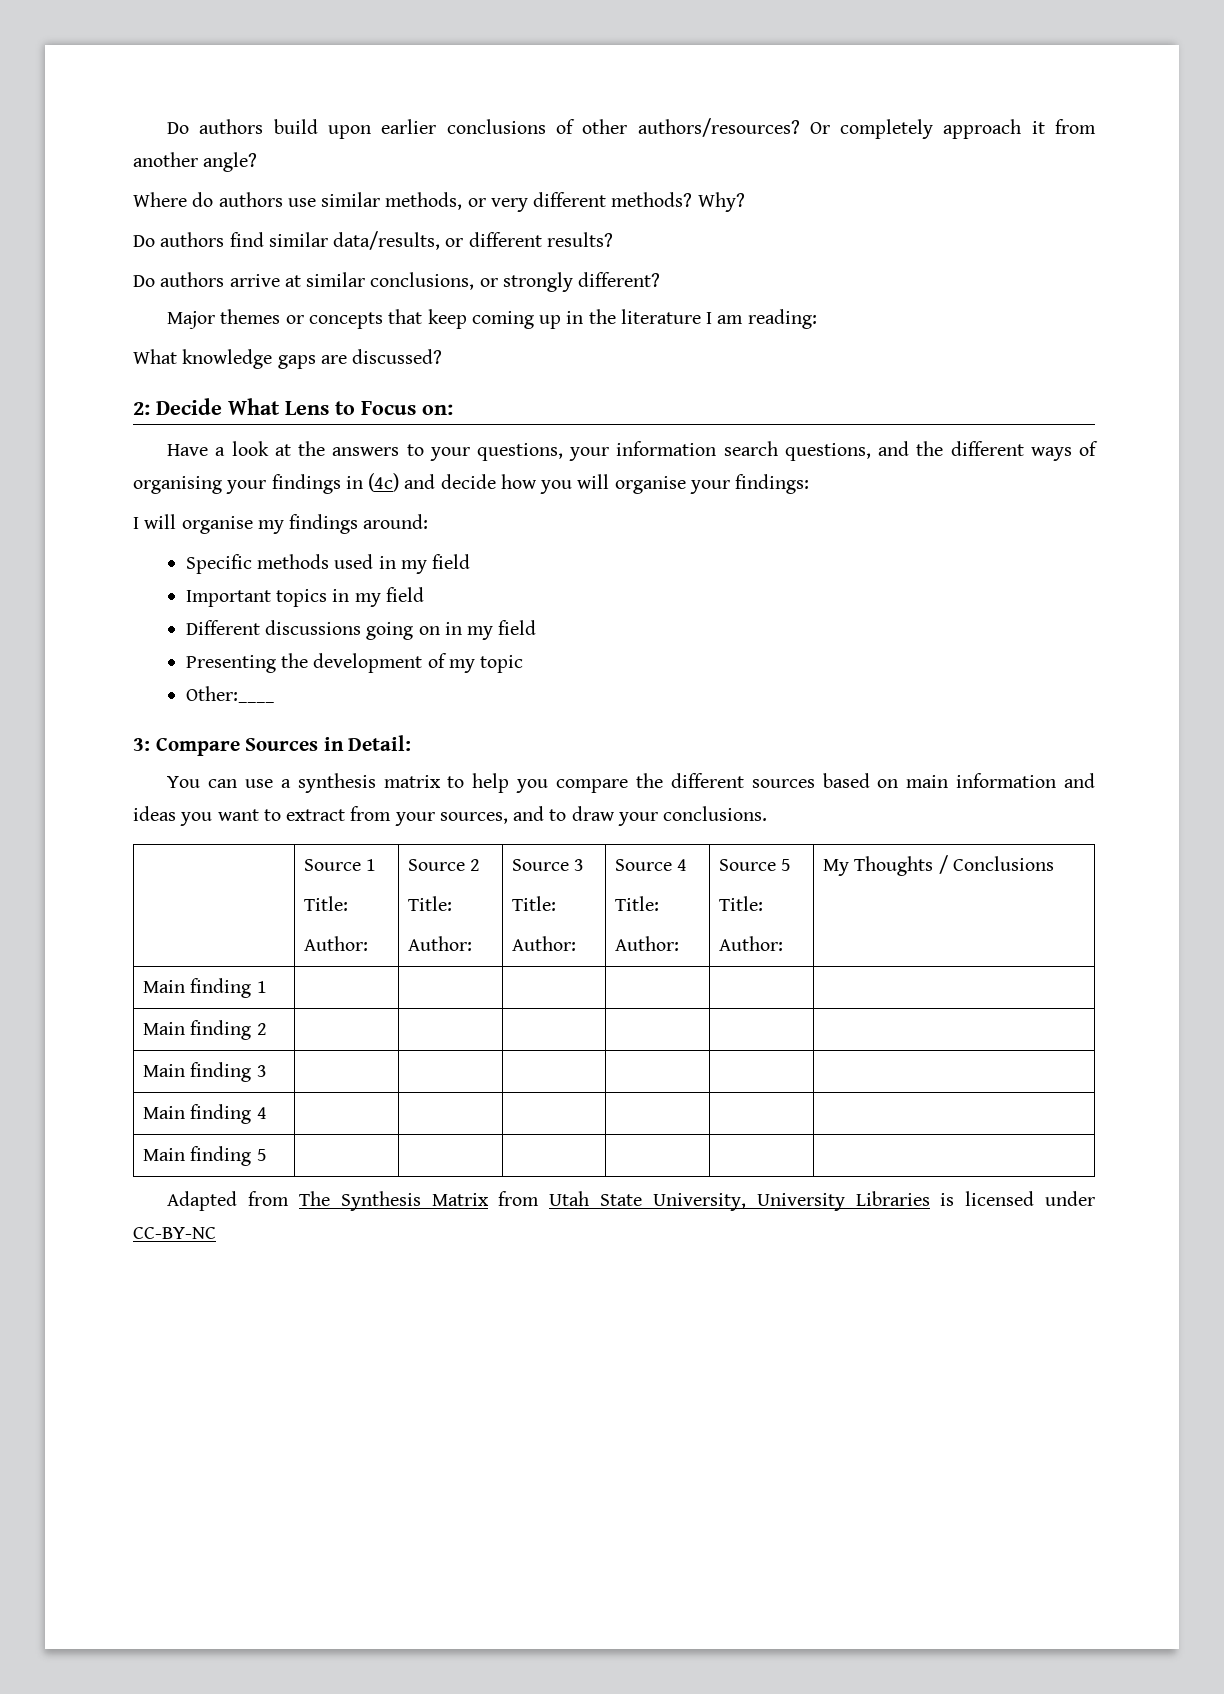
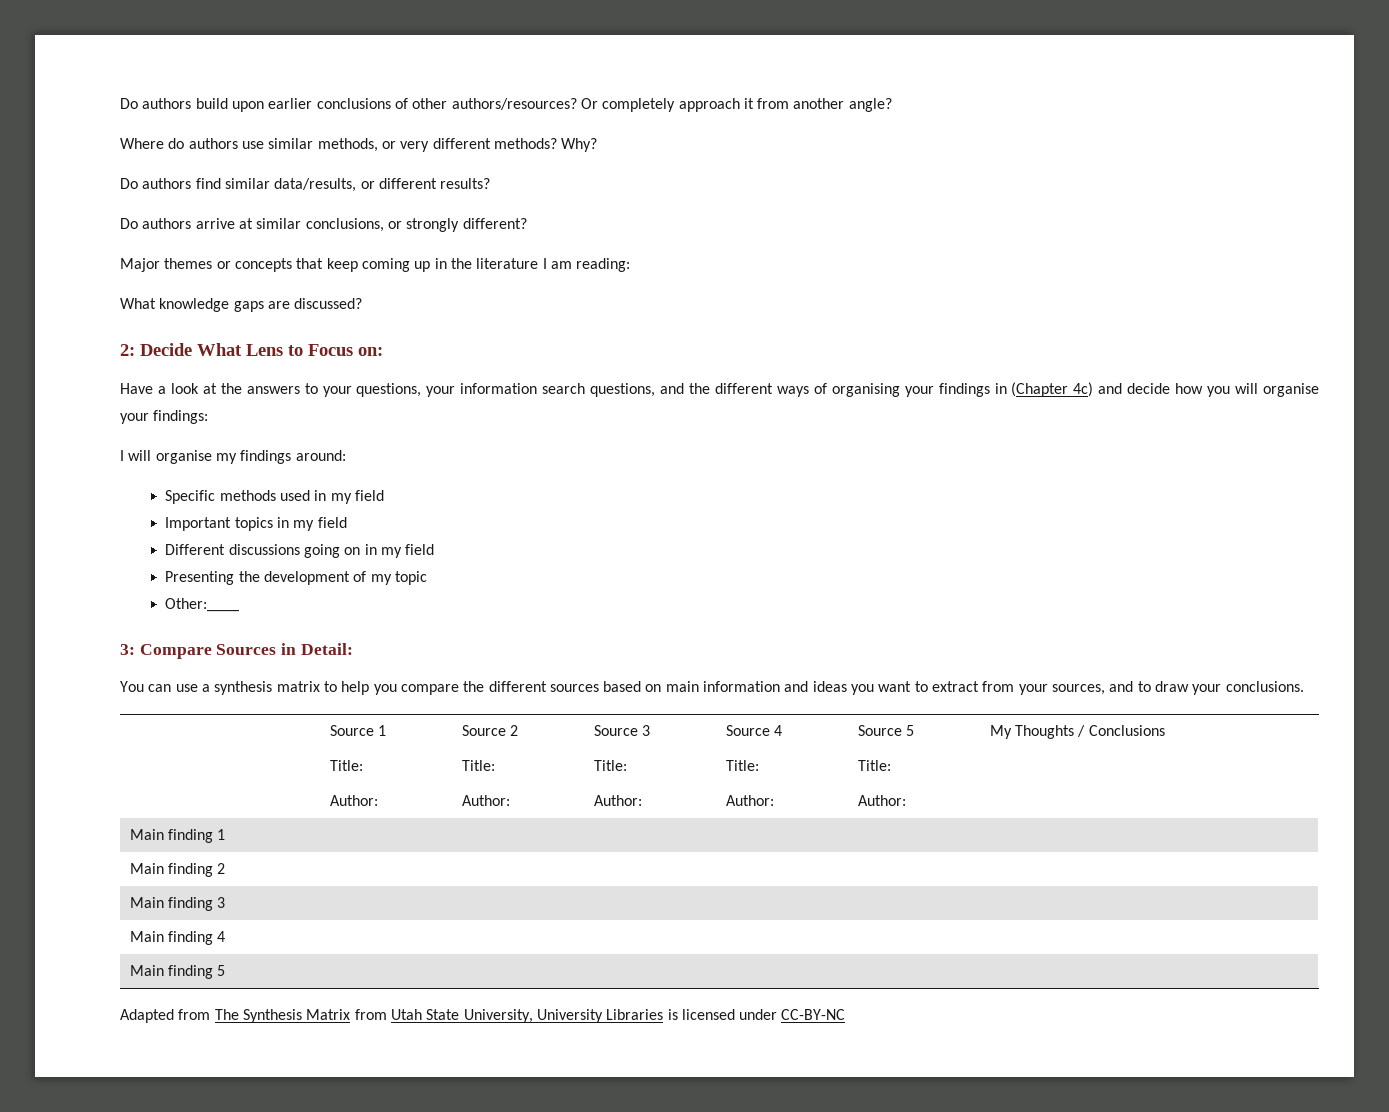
- Have a look at the answers to your questions, your information search questions, and the different ways of organising your findings in (4c) and decide how you will organise your findings:
+ Have a look at the answers to your questions, your information search questions, and the different ways of organising your findings in (Chapter 4c) and decide how you will organise your findings:

